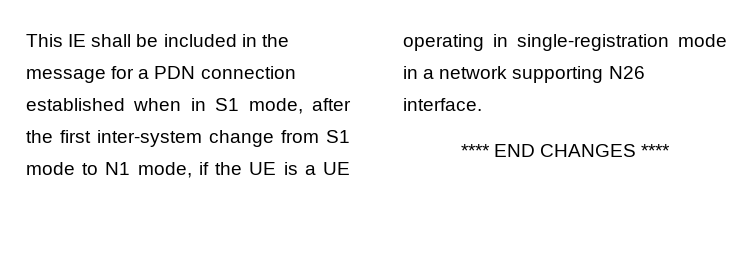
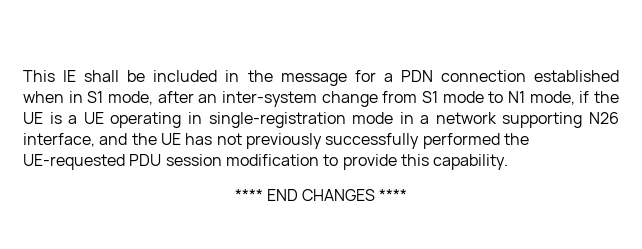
- This IE shall be included in the message for a PDN connection established when in S1 mode, after the first inter-system change from S1 mode to N1 mode, if the UE is a UE operating in single-registration mode in a network supporting N26 interface.
+ This IE shall be included in the message for a PDN connection established when in S1 mode, after an inter-system change from S1 mode to N1 mode, if the UE is a UE operating in single-registration mode in a network supporting N26 interface, and the UE has not previously successfully performed the UE-requested PDU session modification to provide this capability.

